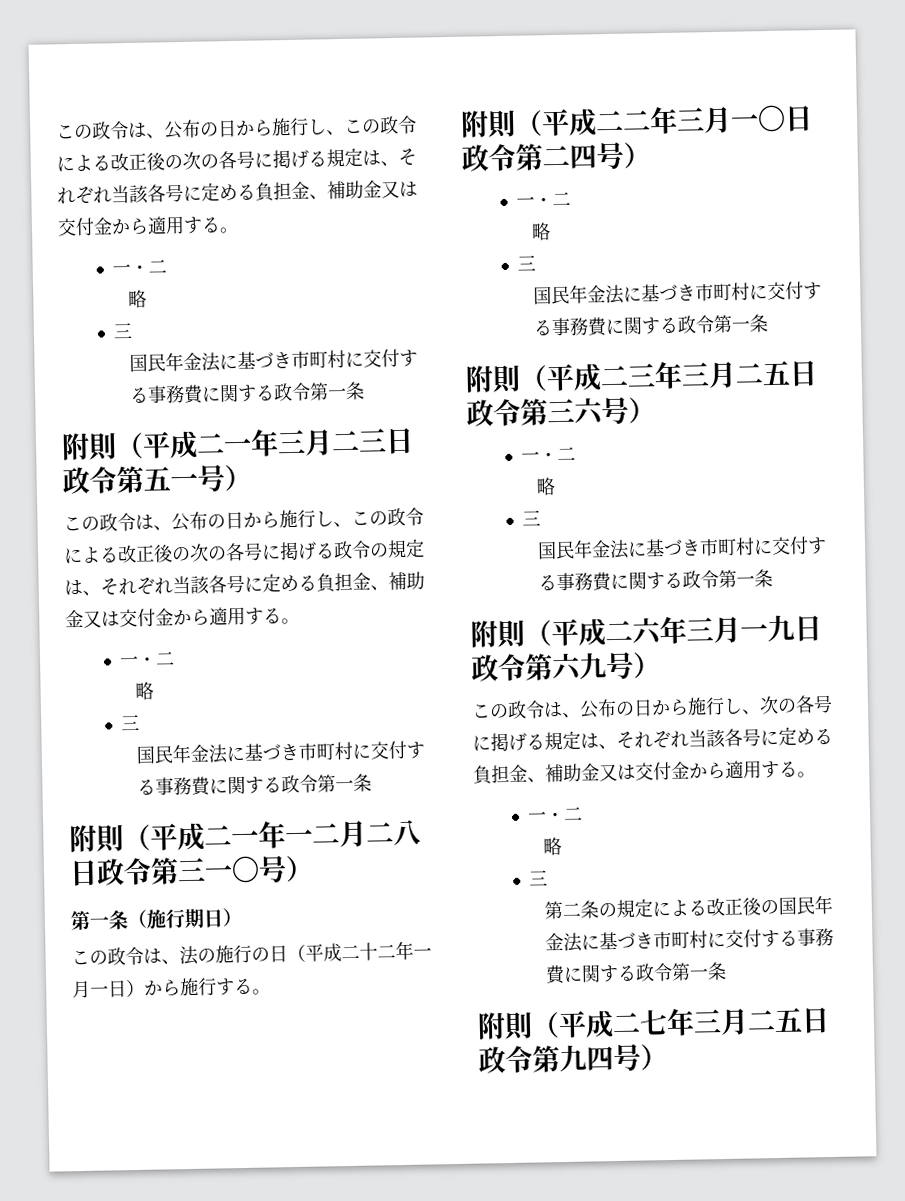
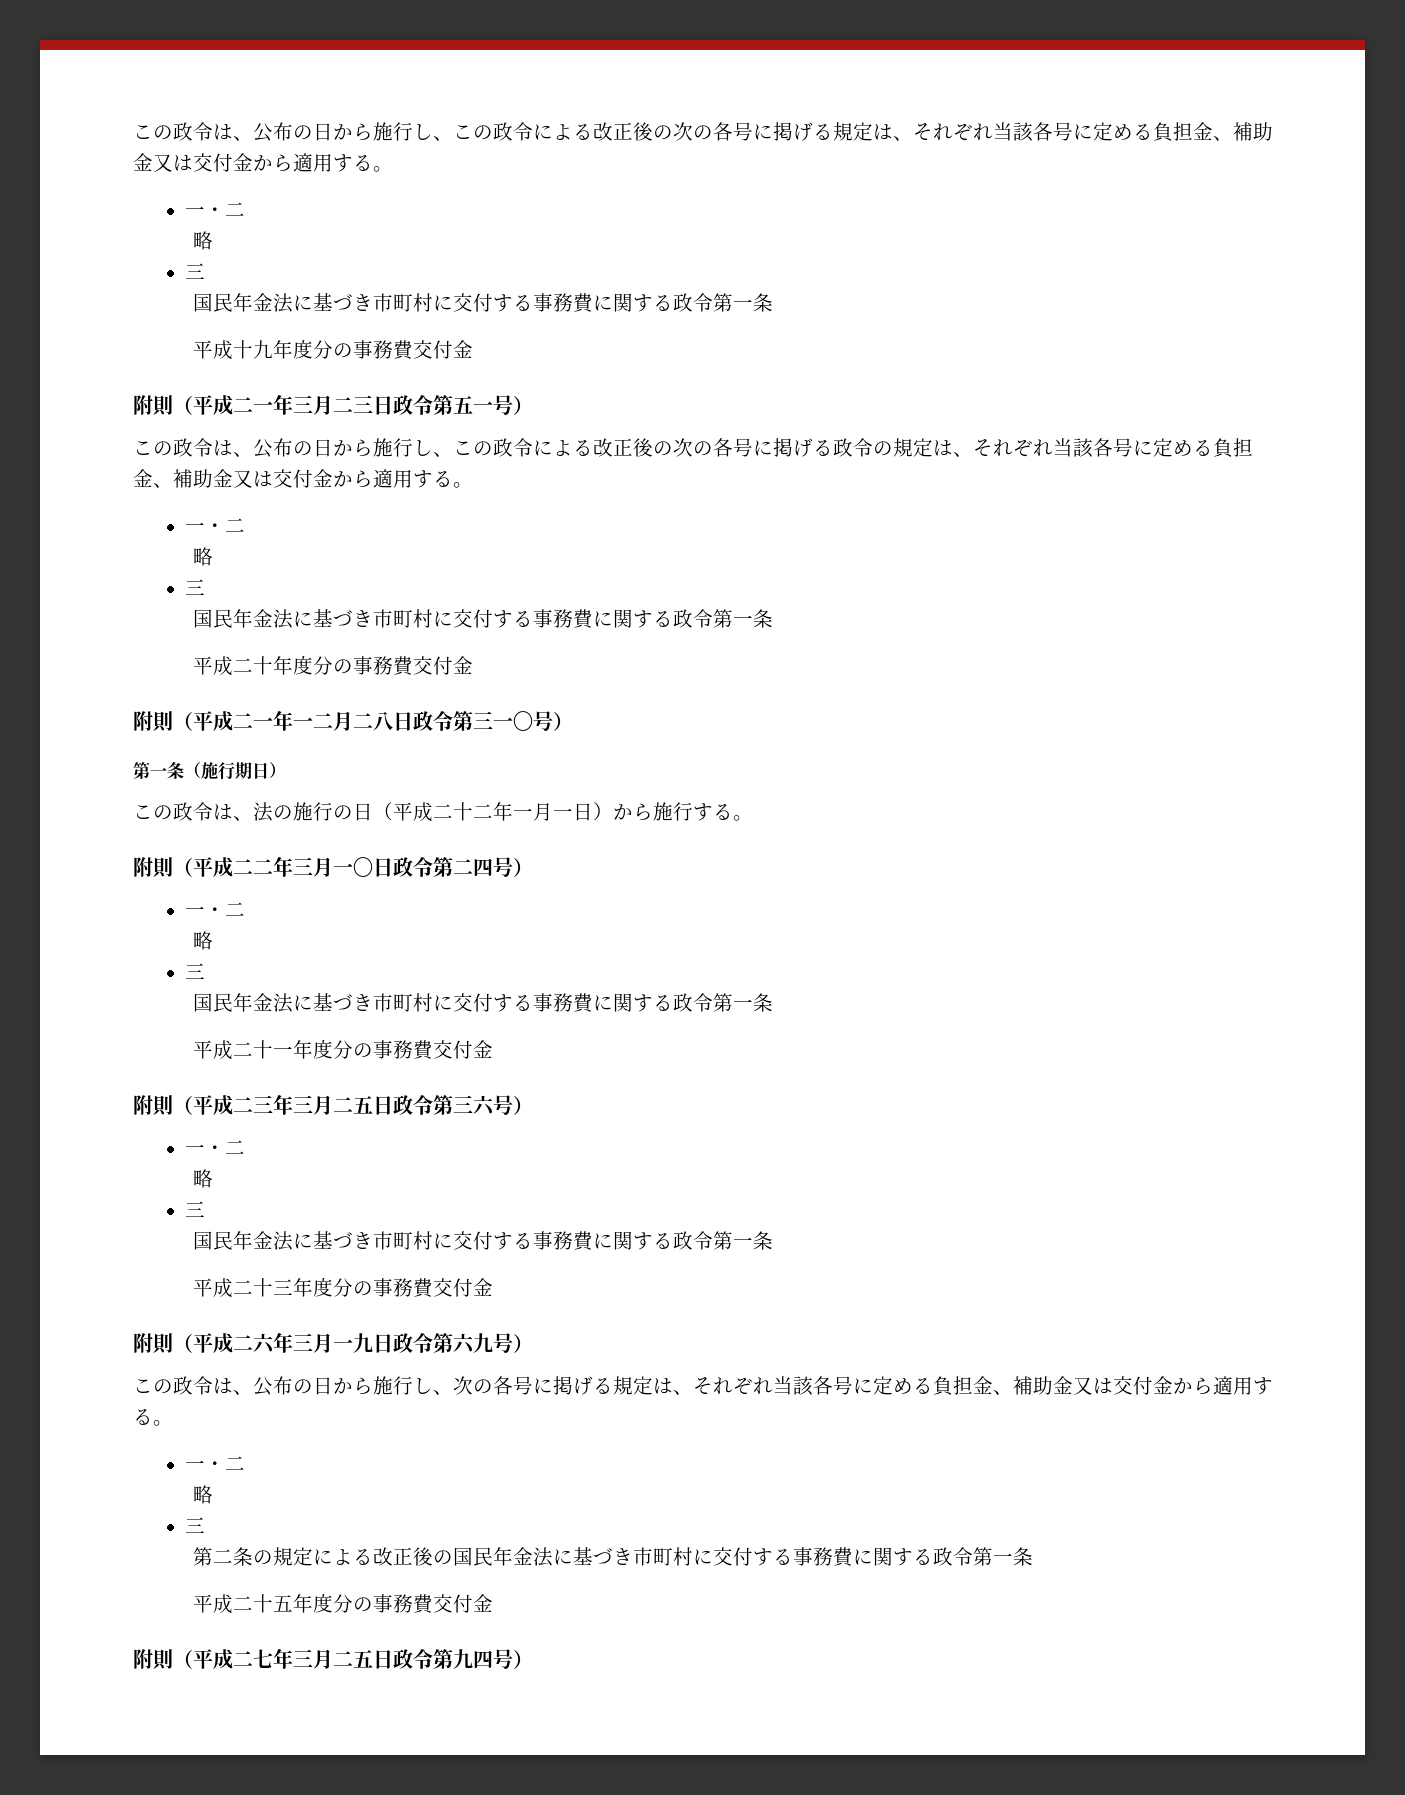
+ 平成十九年度分の事務費交付金
+ 平成二十年度分の事務費交付金
+ 平成二十一年度分の事務費交付金
+ 平成二十三年度分の事務費交付金
+ 平成二十五年度分の事務費交付金

